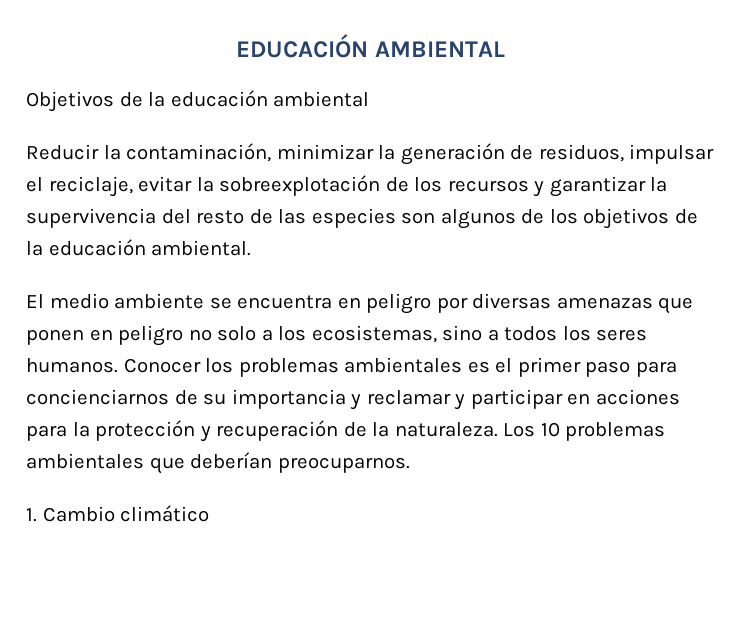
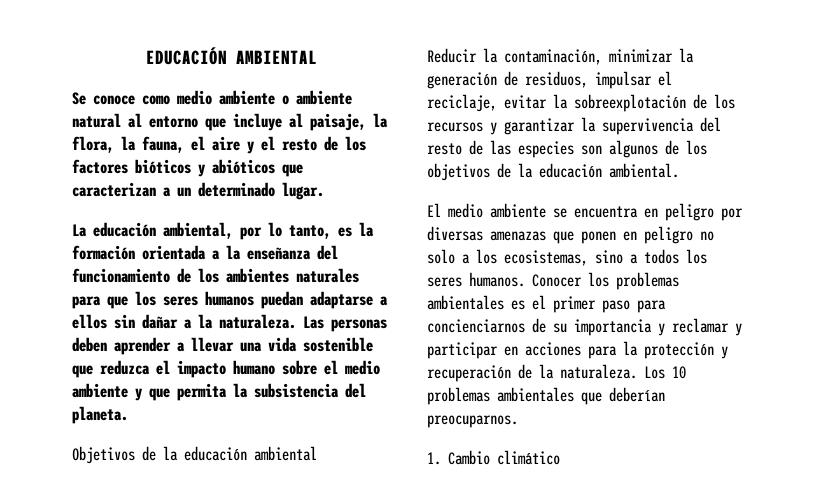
+ Se conoce como medio ambiente o ambiente natural al entorno que incluye al paisaje, la flora, la fauna, el aire y el resto de los factores bióticos y abióticos que caracterizan a un determinado lugar.
+ La educación ambiental, por lo tanto, es la formación orientada a la enseñanza del funcionamiento de los ambientes naturales para que los seres humanos puedan adaptarse a ellos sin dañar a la naturaleza. Las personas deben aprender a llevar una vida sostenible que reduzca el impacto humano sobre el medio ambiente y que permita la subsistencia del planeta.

